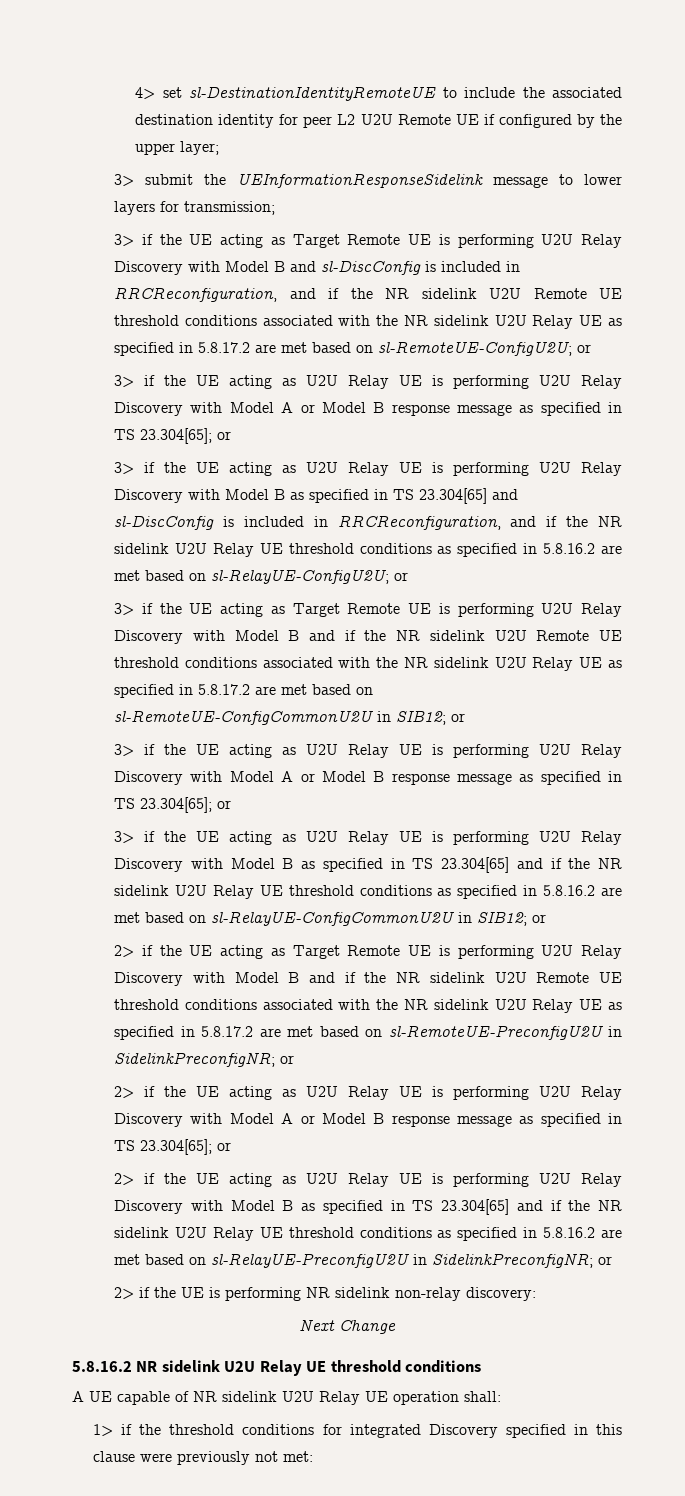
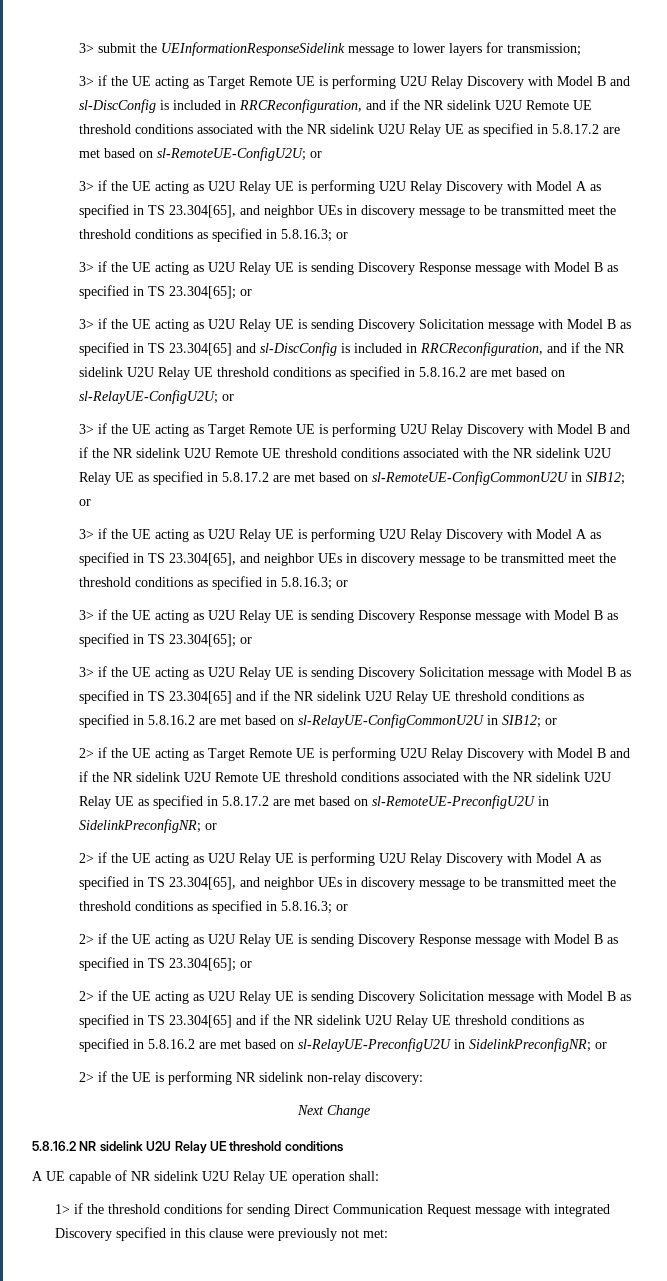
- 4> set sl-DestinationIdentityRemoteUE to include the associated destination identity for peer L2 U2U Remote UE if configured by the upper layer;
  3> if the UE acting as Target Remote UE is performing U2U Relay Discovery with Model B and sl-DiscConfig is included in RRCReconfiguration, and if the NR sidelink U2U Remote UE threshold conditions associated with the NR sidelink U2U Relay UE as specified in 5.8.17.2 are met based on sl-RemoteUE-ConfigU2U; or
- 3> if the UE acting as U2U Relay UE is performing U2U Relay Discovery with Model A or Model B response message as specified in TS 23.304[65];
+ 3> if the UE acting as U2U Relay UE is performing U2U Relay Discovery with Model A as specified in TS 23.304[65], and neighbor UEs in discovery message to be transmitted meet the threshold conditions as specified in 5.8.16.3; or
+ 3> if the UE acting as U2U Relay UE is sending Discovery Response message with Model B as specified in TS 23.304[65];
- 3> if the UE acting as U2U Relay UE is performing U2U Relay Discovery with Model B as specified in TS 23.304[65] and sl-DiscConfig is included in RRCReconfiguration, and if the NR sidelink U2U Relay UE threshold conditions as specified in 5.8.16.2 are met based on sl-RelayUE-ConfigU2U; or
+ 3> if the UE acting as U2U Relay UE is sending Discovery Solicitation message with Model B as specified in TS 23.304[65] and sl-DiscConfig is included in RRCReconfiguration, and if the NR sidelink U2U Relay UE threshold conditions as specified in 5.8.16.2 are met based on sl-RelayUE-ConfigU2U; or
  3> if the UE acting as Target Remote UE is performing U2U Relay Discovery with Model B and if the NR sidelink U2U Remote UE threshold conditions associated with the NR sidelink U2U Relay UE as specified in 5.8.17.2 are met based on sl-RemoteUE-ConfigCommonU2U in SIB12; or
- 3> if the UE acting as U2U Relay UE is performing U2U Relay Discovery with Model A or Model B response message as specified in TS 23.304[65];
+ 3> if the UE acting as U2U Relay UE is performing U2U Relay Discovery with Model A as specified in TS 23.304[65], and neighbor UEs in discovery message to be transmitted meet the threshold conditions as specified in 5.8.16.3; or
+ 3> if the UE acting as U2U Relay UE is sending Discovery Response message with Model B as specified in TS 23.304[65];
- 3> if the UE acting as U2U Relay UE is performing U2U Relay Discovery with Model B as specified in TS 23.304[65] and if the NR sidelink U2U Relay UE threshold conditions as specified in 5.8.16.2 are met based on sl-RelayUE-ConfigCommonU2U in SIB12; or
+ 3> if the UE acting as U2U Relay UE is sending Discovery Solicitation message with Model B as specified in TS 23.304[65] and if the NR sidelink U2U Relay UE threshold conditions as specified in 5.8.16.2 are met based on sl-RelayUE-ConfigCommonU2U in SIB12; or
- 2> if the UE acting as U2U Relay UE is performing U2U Relay Discovery with Model A or Model B response message as specified in TS 23.304[65]; or
+ 2> if the UE acting as U2U Relay UE is performing U2U Relay Discovery with Model A as specified in TS 23.304[65], and neighbor UEs in discovery message to be transmitted meet the threshold conditions as specified in 5.8.16.3; or
+ 2> if the UE acting as U2U Relay UE is sending Discovery Response message with Model B as specified in TS 23.304[65]; or
- 2> if the UE acting as U2U Relay UE is performing U2U Relay Discovery with Model B as specified in TS 23.304[65] and if the NR sidelink U2U Relay UE threshold conditions as specified in 5.8.16.2 are met based on sl-RelayUE-PreconfigU2U in SidelinkPreconfigNR; or
+ 2> if the UE acting as U2U Relay UE is sending Discovery Solicitation message with Model B as specified in TS 23.304[65] and if the NR sidelink U2U Relay UE threshold conditions as specified in 5.8.16.2 are met based on sl-RelayUE-PreconfigU2U in SidelinkPreconfigNR; or
- 1> if the threshold conditions for integrated Discovery specified in this clause were previously not met:
+ 1> if the threshold conditions for sending Direct Communication Request message with integrated Discovery specified in this clause were previously not met:

